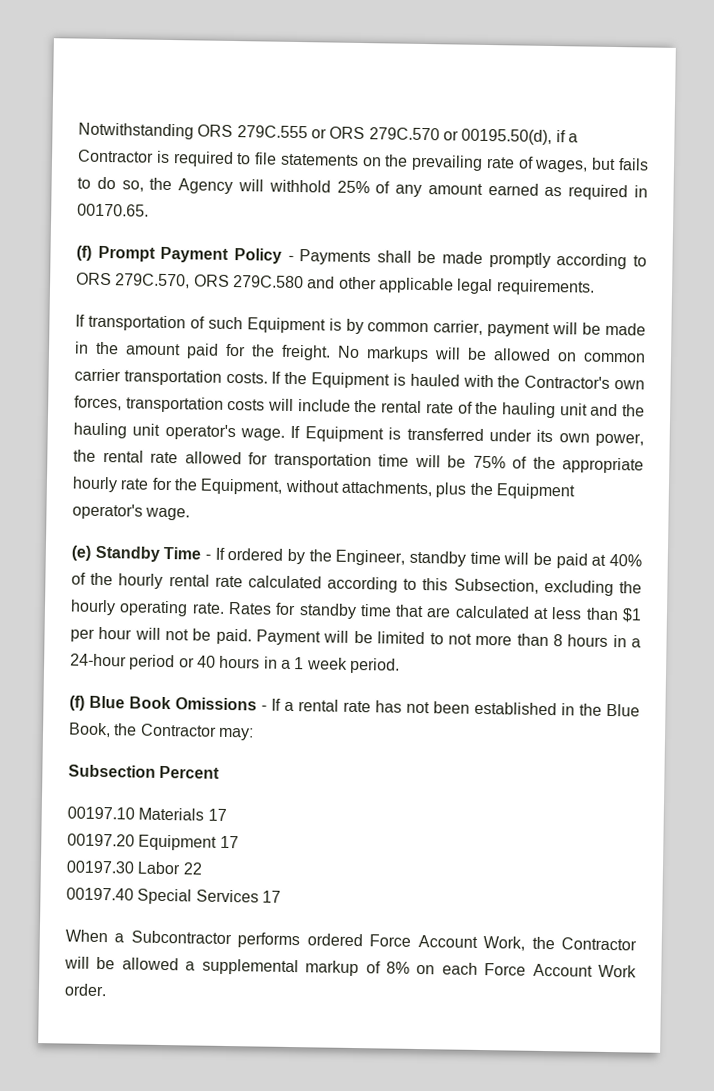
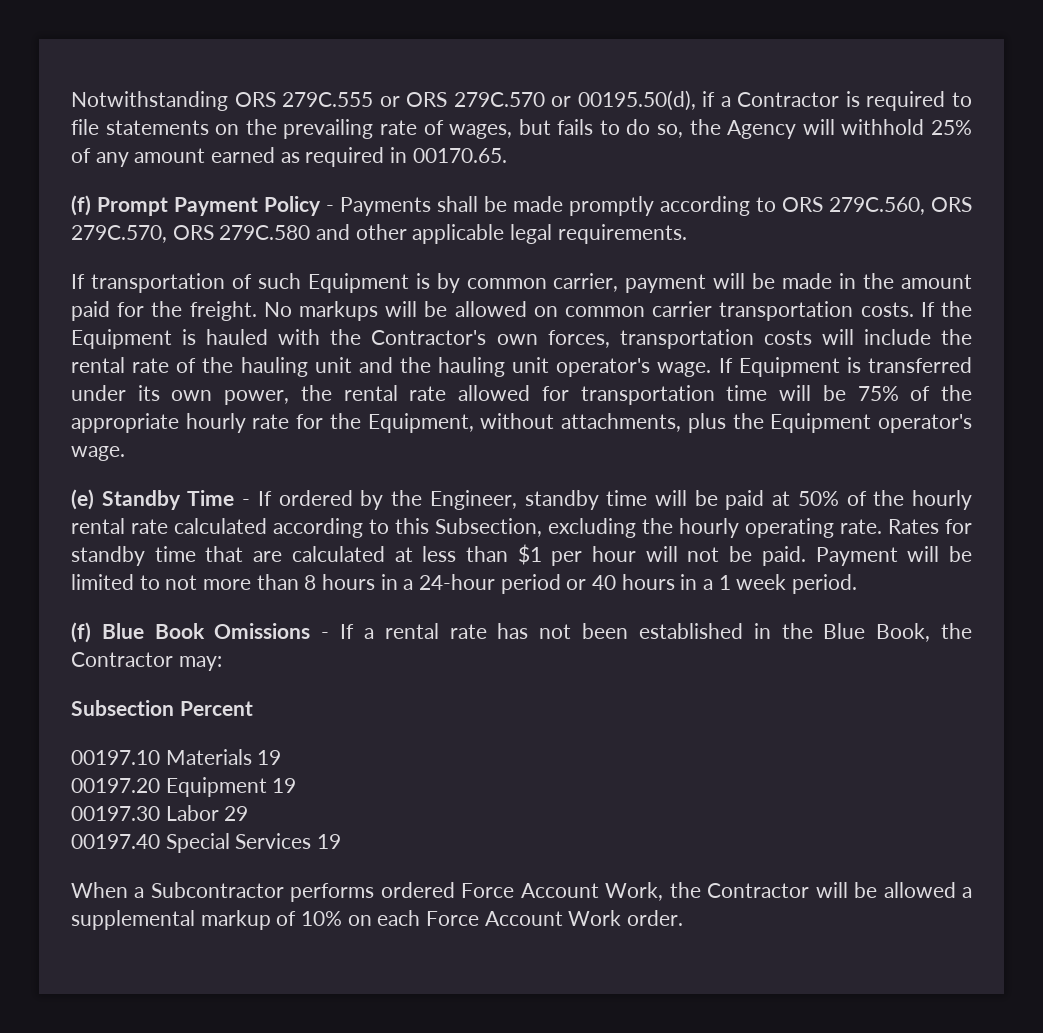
- (f) Prompt Payment Policy - Payments shall be made promptly according to ORS 279C.570, ORS 279C.580 and other applicable legal requirements.
+ (f) Prompt Payment Policy - Payments shall be made promptly according to ORS 279C.560, ORS 279C.570, ORS 279C.580 and other applicable legal requirements.
- (e) Standby Time - If ordered by the Engineer, standby time will be paid at 40% of the hourly rental rate calculated according to this Subsection, excluding the hourly operating rate.
+ (e) Standby Time - If ordered by the Engineer, standby time will be paid at 50% of the hourly rental rate calculated according to this Subsection, excluding the hourly operating rate.
- 00197.10 Materials 17
+ 00197.10 Materials 19
- 00197.20 Equipment 17
+ 00197.20 Equipment 19
- 00197.30 Labor 22
+ 00197.30 Labor 29
- 00197.40 Special Services 17
+ 00197.40 Special Services 19
- When a Subcontractor performs ordered Force Account Work, the Contractor will be allowed a supplemental markup of 8% on each Force Account Work order.
+ When a Subcontractor performs ordered Force Account Work, the Contractor will be allowed a supplemental markup of 10% on each Force Account Work order.

